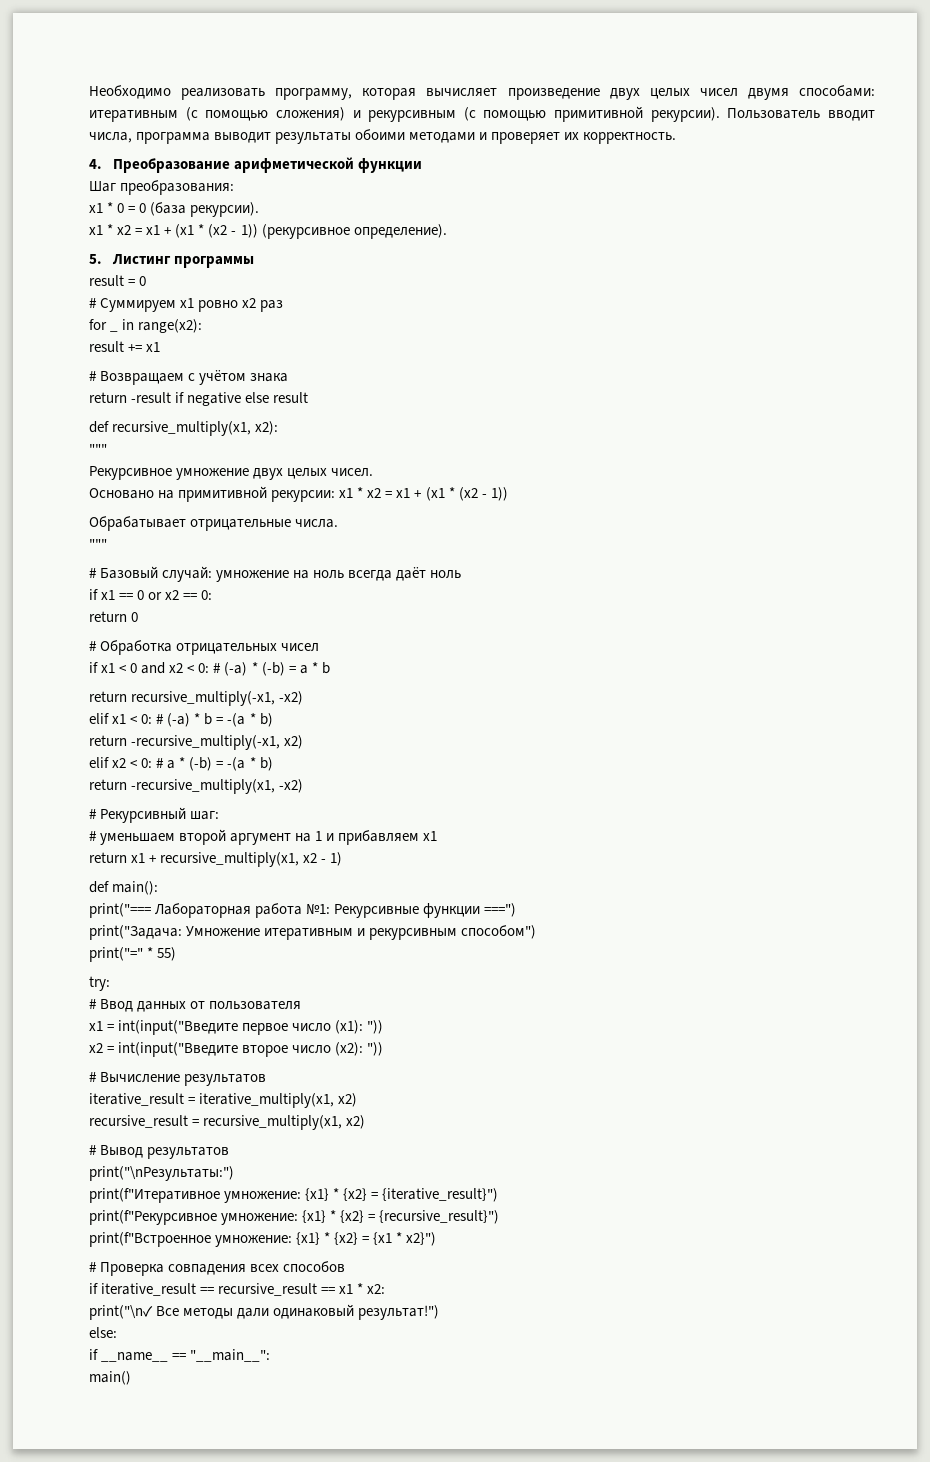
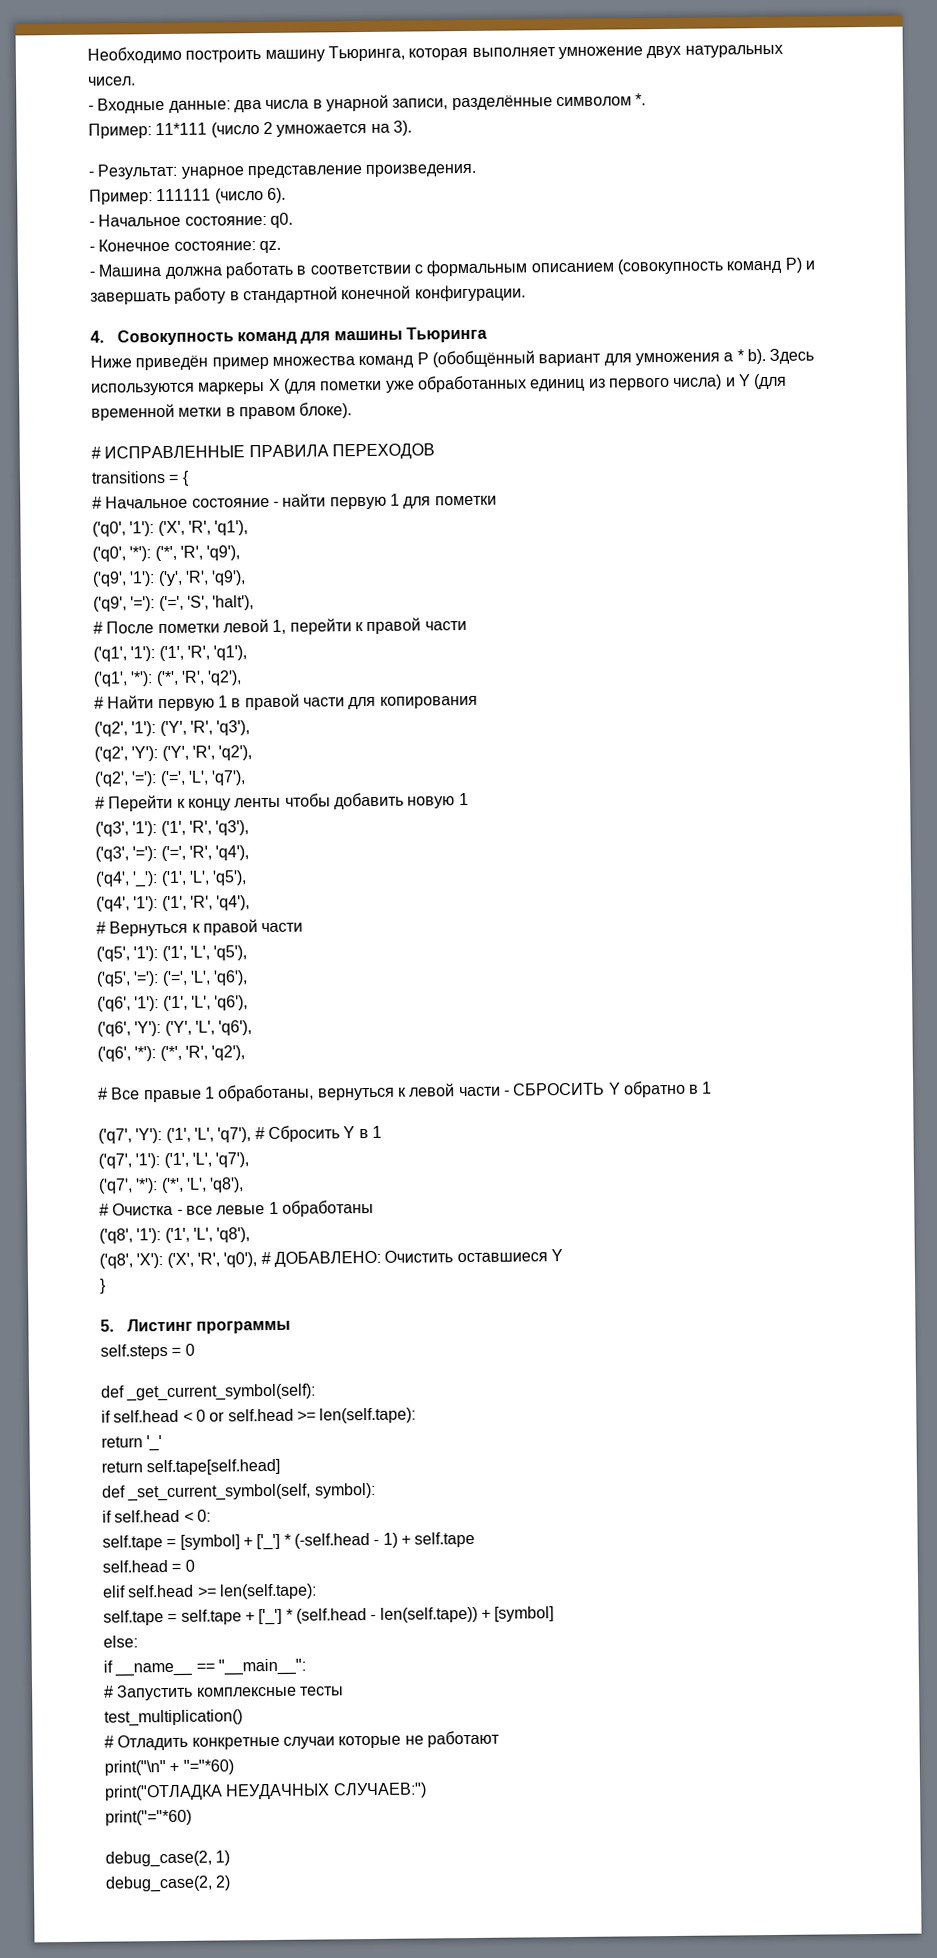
- Необходимо реализовать программу, которая вычисляет произведение двух целых чисел двумя способами: итеративным (с помощью сложения) и рекурсивным (с помощью примитивной рекурсии). Пользователь вводит числа, программа выводит результаты обоими методами и проверяет их корректность.
- 4. Преобразование арифметической функции
- Шаг преобразования:
- x1 * 0 = 0 (база рекурсии).
- x1 * x2 = x1 + (x1 * (x2 - 1)) (рекурсивное определение).
+ Необходимо построить машину Тьюринга, которая выполняет умножение двух натуральных чисел.
+ - Входные данные: два числа в унарной записи, разделённые символом *.
+ Пример: 11*111 (число 2 умножается на 3).
+ - Результат: унарное представление произведения.
+ Пример: 111111 (число 6).
+ - Начальное состояние: q0.
+ - Конечное состояние: qz.
+ - Машина должна работать в соответствии с формальным описанием (совокупность команд P) и завершать работу в стандартной конечной конфигурации.
+ 4. Совокупность команд для машины Тьюринга
+ Ниже приведён пример множества команд P (обобщённый вариант для умножения a * b). Здесь используются маркеры X (для пометки уже обработанных единиц из первого числа) и Y (для временной метки в правом блоке).
+ # ИСПРАВЛЕННЫЕ ПРАВИЛА ПЕРЕХОДОВ
+ transitions = {
+ # Начальное состояние - найти первую 1 для пометки
+ ('q0', '1'): ('X', 'R', 'q1'),
+ ('q0', '*'): ('*', 'R', 'q9'),
+ ('q9', '1'): ('y', 'R', 'q9'),
+ ('q9', '='): ('=', 'S', 'halt'),
+ # После пометки левой 1, перейти к правой части
+ ('q1', '1'): ('1', 'R', 'q1'),
+ ('q1', '*'): ('*', 'R', 'q2'),
+ # Найти первую 1 в правой части для копирования
+ ('q2', '1'): ('Y', 'R', 'q3'),
+ ('q2', 'Y'): ('Y', 'R', 'q2'),
+ ('q2', '='): ('=', 'L', 'q7'),
+ # Перейти к концу ленты чтобы добавить новую 1
+ ('q3', '1'): ('1', 'R', 'q3'),
+ ('q3', '='): ('=', 'R', 'q4'),
+ ('q4', '_'): ('1', 'L', 'q5'),
+ ('q4', '1'): ('1', 'R', 'q4'),
+ # Вернуться к правой части
+ ('q5', '1'): ('1', 'L', 'q5'),
+ ('q5', '='): ('=', 'L', 'q6'),
+ ('q6', '1'): ('1', 'L', 'q6'),
+ ('q6', 'Y'): ('Y', 'L', 'q6'),
+ ('q6', '*'): ('*', 'R', 'q2'),
+ # Все правые 1 обработаны, вернуться к левой части - СБРОСИТЬ Y обратно в 1
+ ('q7', 'Y'): ('1', 'L', 'q7'), # Сбросить Y в 1
+ ('q7', '1'): ('1', 'L', 'q7'),
+ ('q7', '*'): ('*', 'L', 'q8'),
+ # Очистка - все левые 1 обработаны
+ ('q8', '1'): ('1', 'L', 'q8'),
+ ('q8', 'X'): ('X', 'R', 'q0'), # ДОБАВЛЕНО: Очистить оставшиеся Y
+ }
- result = 0
- # Суммируем x1 ровно x2 раз
- for _ in range(x2):
- result += x1
- # Возвращаем с учётом знака
- return -result if negative else result
- def recursive_multiply(x1, x2):
- """
- Рекурсивное умножение двух целых чисел.
- Основано на примитивной рекурсии: x1 * x2 = x1 + (x1 * (x2 - 1))
- Обрабатывает отрицательные числа.
- """
- # Базовый случай: умножение на ноль всегда даёт ноль
- if x1 == 0 or x2 == 0:
- return 0
- # Обработка отрицательных чисел
- if x1 < 0 and x2 < 0: # (-a) * (-b) = a * b
- return recursive_multiply(-x1, -x2)
- elif x1 < 0: # (-a) * b = -(a * b)
- return -recursive_multiply(-x1, x2)
- elif x2 < 0: # a * (-b) = -(a * b)
- return -recursive_multiply(x1, -x2)
- # Рекурсивный шаг:
- # уменьшаем второй аргумент на 1 и прибавляем x1
- return x1 + recursive_multiply(x1, x2 - 1)
- def main():
- print("=== Лабораторная работа №1: Рекурсивные функции ===")
- print("Задача: Умножение итеративным и рекурсивным способом")
- print("=" * 55)
- try:
- # Ввод данных от пользователя
- x1 = int(input("Введите первое число (x1): "))
- x2 = int(input("Введите второе число (x2): "))
- # Вычисление результатов
- iterative_result = iterative_multiply(x1, x2)
- recursive_result = recursive_multiply(x1, x2)
- # Вывод результатов
- print("\nРезультаты:")
- print(f"Итеративное умножение: {x1} * {x2} = {iterative_result}")
- print(f"Рекурсивное умножение: {x1} * {x2} = {recursive_result}")
- print(f"Встроенное умножение: {x1} * {x2} = {x1 * x2}")
- # Проверка совпадения всех способов
- if iterative_result == recursive_result == x1 * x2:
- print("\n✓ Все методы дали одинаковый результат!")
+ self.steps = 0
+ def _get_current_symbol(self):
+ if self.head < 0 or self.head >= len(self.tape):
+ return '_'
+ return self.tape[self.head]
+ def _set_current_symbol(self, symbol):
+ if self.head < 0:
+ self.tape = [symbol] + ['_'] * (-self.head - 1) + self.tape
+ self.head = 0
+ elif self.head >= len(self.tape):
+ self.tape = self.tape + ['_'] * (self.head - len(self.tape)) + [symbol]
- main()
+ # Запустить комплексные тесты
+ test_multiplication()
+ # Отладить конкретные случаи которые не работают
+ print("\n" + "="*60)
+ print("ОТЛАДКА НЕУДАЧНЫХ СЛУЧАЕВ:")
+ print("="*60)
+ debug_case(2, 1)
+ debug_case(2, 2)

